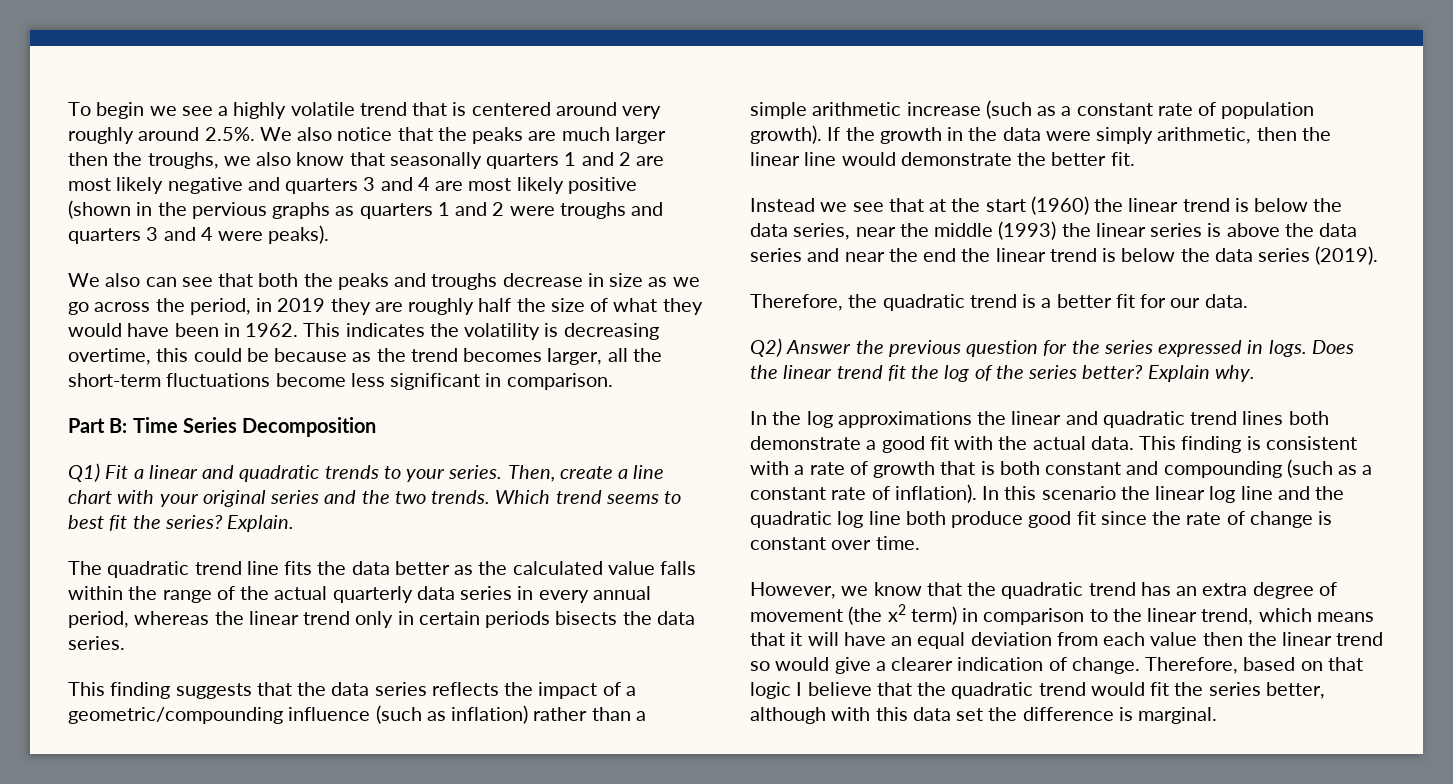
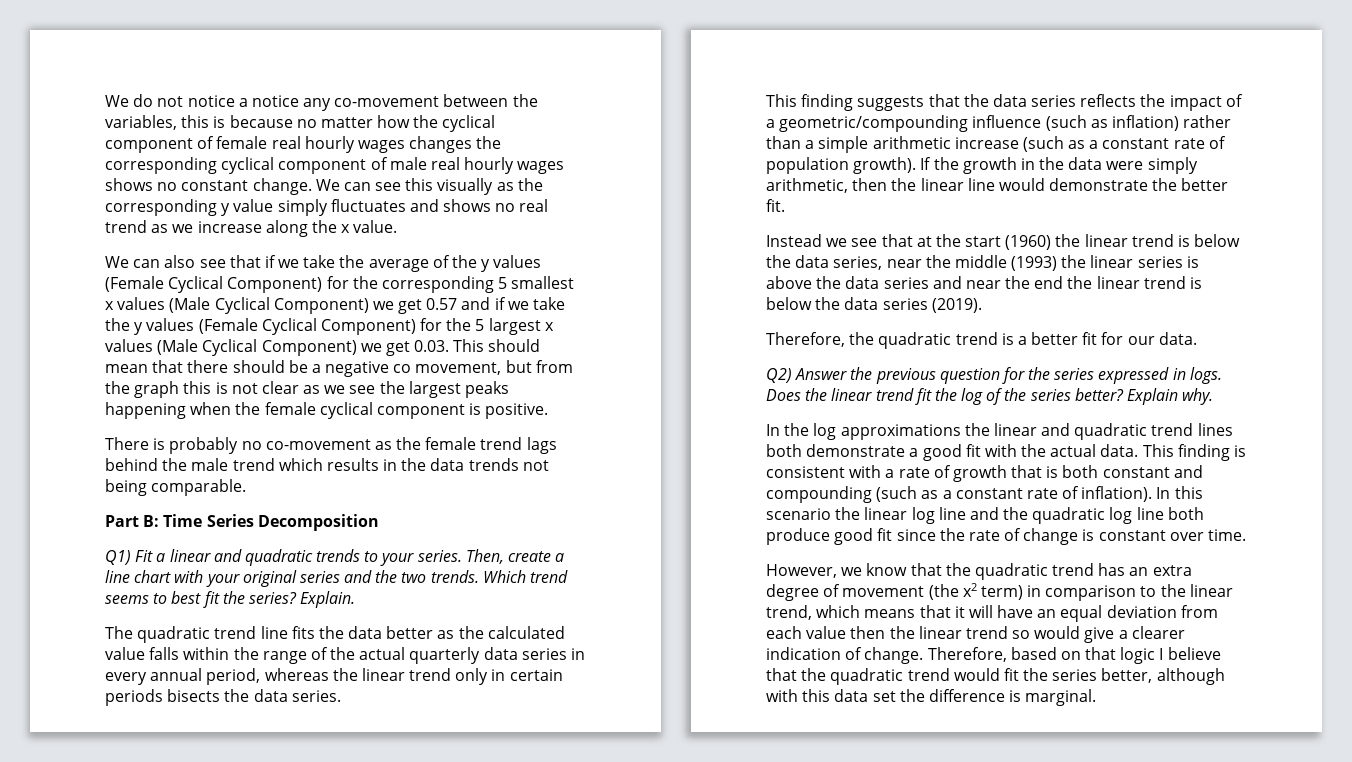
- To begin we see a highly volatile trend that is centered around very roughly around 2.5%. We also notice that the peaks are much larger then the troughs, we also know that seasonally quarters 1 and 2 are most likely negative and quarters 3 and 4 are most likely positive (shown in the pervious graphs as quarters 1 and 2 were troughs and quarters 3 and 4 were peaks).
- We also can see that both the peaks and troughs decrease in size as we go across the period, in 2019 they are roughly half the size of what they would have been in 1962. This indicates the volatility is decreasing overtime, this could be because as the trend becomes larger, all the short-term fluctuations become less significant in comparison.
+ We do not notice a notice any co-movement between the variables, this is because no matter how the cyclical component of female real hourly wages changes the corresponding cyclical component of male real hourly wages shows no constant change. We can see this visually as the corresponding y value simply fluctuates and shows no real trend as we increase along the x value.
+ We can also see that if we take the average of the y values (Female Cyclical Component) for the corresponding 5 smallest x values (Male Cyclical Component) we get 0.57 and if we take the y values (Female Cyclical Component) for the 5 largest x values (Male Cyclical Component) we get 0.03. This should mean that there should be a negative co movement, but from the graph this is not clear as we see the largest peaks happening when the female cyclical component is positive.
+ There is probably no co-movement as the female trend lags behind the male trend which results in the data trends not being comparable.

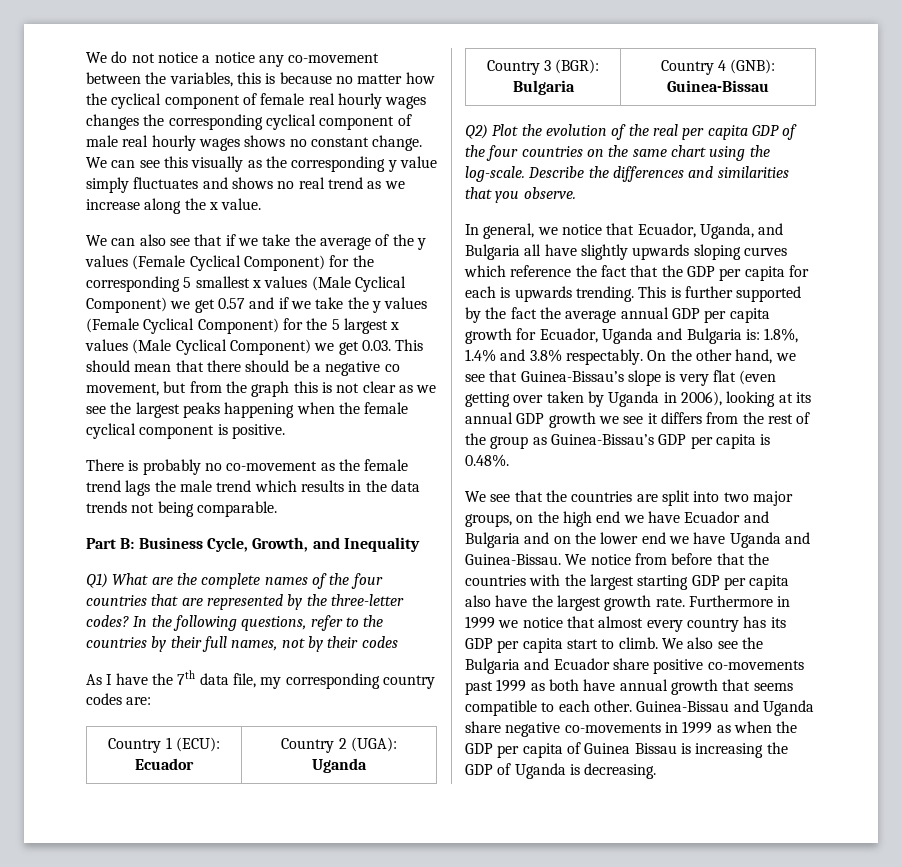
- There is probably no co-movement as the female trend lags behind the male trend which results in the data trends not being comparable.
+ There is probably no co-movement as the female trend lags the male trend which results in the data trends not being comparable.
- Part B: Time Series Decomposition
- Q1) Fit a linear and quadratic trends to your series. Then, create a line chart with your original series and the two trends. Which trend seems to best fit the series? Explain.
- The quadratic trend line fits the data better as the calculated value falls within the range of the actual quarterly data series in every annual period, whereas the linear trend only in certain periods bisects the data series.
- This finding suggests that the data series reflects the impact of a geometric/compounding influence (such as inflation) rather than a simple arithmetic increase (such as a constant rate of population growth). If the growth in the data were simply arithmetic, then the linear line would demonstrate the better fit.
- Instead we see that at the start (1960) the linear trend is below the data series, near the middle (1993) the linear series is above the data series and near the end the linear trend is below the data series (2019).
- Therefore, the quadratic trend is a better fit for our data.
- Q2) Answer the previous question for the series expressed in logs. Does the linear trend fit the log of the series better? Explain why.
- In the log approximations the linear and quadratic trend lines both demonstrate a good fit with the actual data. This finding is consistent with a rate of growth that is both constant and compounding (such as a constant rate of inflation). In this scenario the linear log line and the quadratic log line both produce good fit since the rate of change is constant over time.
- However, we know that the quadratic trend has an extra degree of movement (the x2 term) in comparison to the linear trend, which means that it will have an equal deviation from each value then the linear trend so would give a clearer indication of change. Therefore, based on that logic I believe that the quadratic trend would fit the series better, although with this data set the difference is marginal.
+ Part B: Business Cycle, Growth, and Inequality
+ Q1) What are the complete names of the four countries that are represented by the three-letter codes? In the following questions, refer to the countries by their full names, not by their codes
+ As I have the 7th data file, my corresponding country codes are:
+ Country 1 (ECU): Ecuador | Country 2 (UGA): Uganda
+ Country 3 (BGR): Bulgaria | Country 4 (GNB): Guinea-Bissau
+ Q2) Plot the evolution of the real per capita GDP of the four countries on the same chart using the log-scale. Describe the differences and similarities that you observe.
+ In general, we notice that Ecuador, Uganda, and Bulgaria all have slightly upwards sloping curves which reference the fact that the GDP per capita for each is upwards trending. This is further supported by the fact the average annual GDP per capita growth for Ecuador, Uganda and Bulgaria is: 1.8%, 1.4% and 3.8% respectably. On the other hand, we see that Guinea-Bissau’s slope is very flat (even getting over taken by Uganda in 2006), looking at its annual GDP growth we see it differs from the rest of the group as Guinea-Bissau’s GDP per capita is 0.48%.
+ We see that the countries are split into two major groups, on the high end we have Ecuador and Bulgaria and on the lower end we have Uganda and Guinea-Bissau. We notice from before that the countries with the largest starting GDP per capita also have the largest growth rate. Furthermore in 1999 we notice that almost every country has its GDP per capita start to climb. We also see the Bulgaria and Ecuador share positive co-movements past 1999 as both have annual growth that seems compatible to each other. Guinea-Bissau and Uganda share negative co-movements in 1999 as when the GDP per capita of Guinea Bissau is increasing the GDP of Uganda is decreasing.

